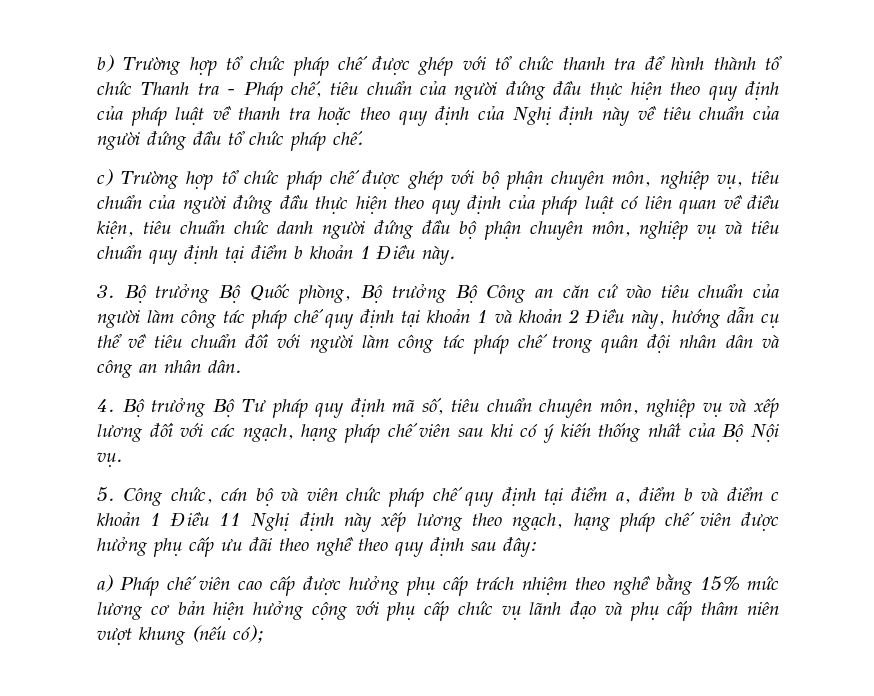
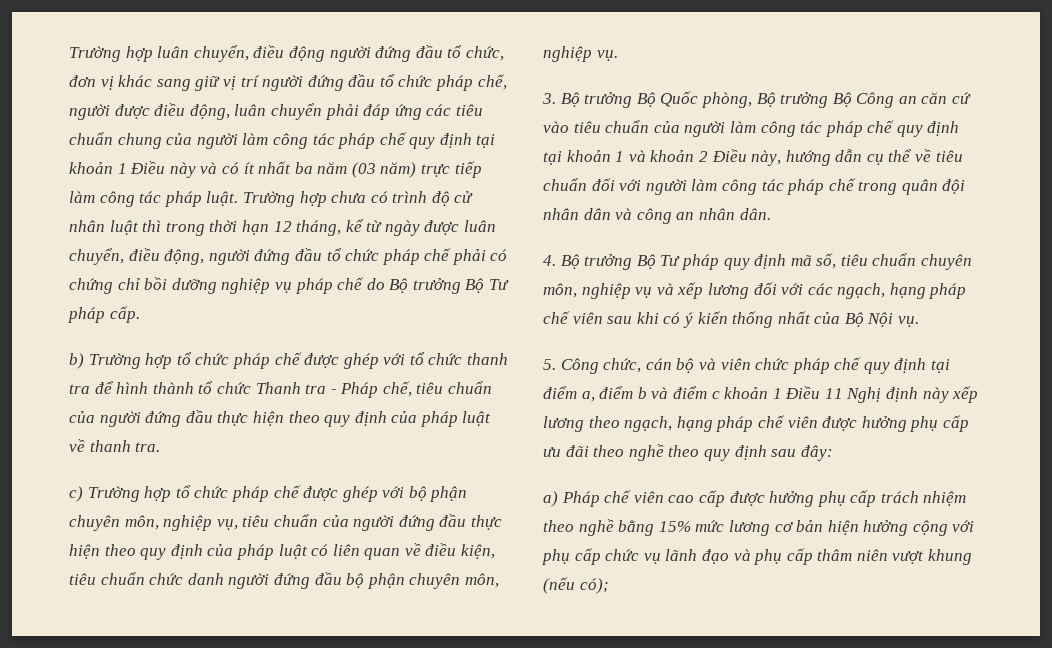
+ Trường hợp luân chuyển, điều động người đứng đầu tổ chức, đơn vị khác sang giữ vị trí người đứng đầu tổ chức pháp chế, người được điều động, luân chuyển phải đáp ứng các tiêu chuẩn chung của người làm công tác pháp chế quy định tại khoản 1 Điều này và có ít nhất ba năm (03 năm) trực tiếp làm công tác pháp luật. Trường hợp chưa có trình độ cử nhân luật thì trong thời hạn 12 tháng, kể từ ngày được luân chuyển, điều động, người đứng đầu tổ chức pháp chế phải có chứng chỉ bồi dưỡng nghiệp vụ pháp chế do Bộ trưởng Bộ Tư pháp cấp.
- b) Trường hợp tổ chức pháp chế được ghép với tổ chức thanh tra để hình thành tổ chức Thanh tra - Pháp chế, tiêu chuẩn của người đứng đầu thực hiện theo quy định của pháp luật về thanh tra hoặc theo quy định của Nghị định này về tiêu chuẩn của người đứng đầu tổ chức pháp chế.
+ b) Trường hợp tổ chức pháp chế được ghép với tổ chức thanh tra để hình thành tổ chức Thanh tra - Pháp chế, tiêu chuẩn của người đứng đầu thực hiện theo quy định của pháp luật về thanh tra.
- c) Trường hợp tổ chức pháp chế được ghép với bộ phận chuyên môn, nghiệp vụ, tiêu chuẩn của người đứng đầu thực hiện theo quy định của pháp luật có liên quan về điều kiện, tiêu chuẩn chức danh người đứng đầu bộ phận chuyên môn, nghiệp vụ và tiêu chuẩn quy định tại điểm b khoản 1 Điều này.
+ c) Trường hợp tổ chức pháp chế được ghép với bộ phận chuyên môn, nghiệp vụ, tiêu chuẩn của người đứng đầu thực hiện theo quy định của pháp luật có liên quan về điều kiện, tiêu chuẩn chức danh người đứng đầu bộ phận chuyên môn, nghiệp vụ.

